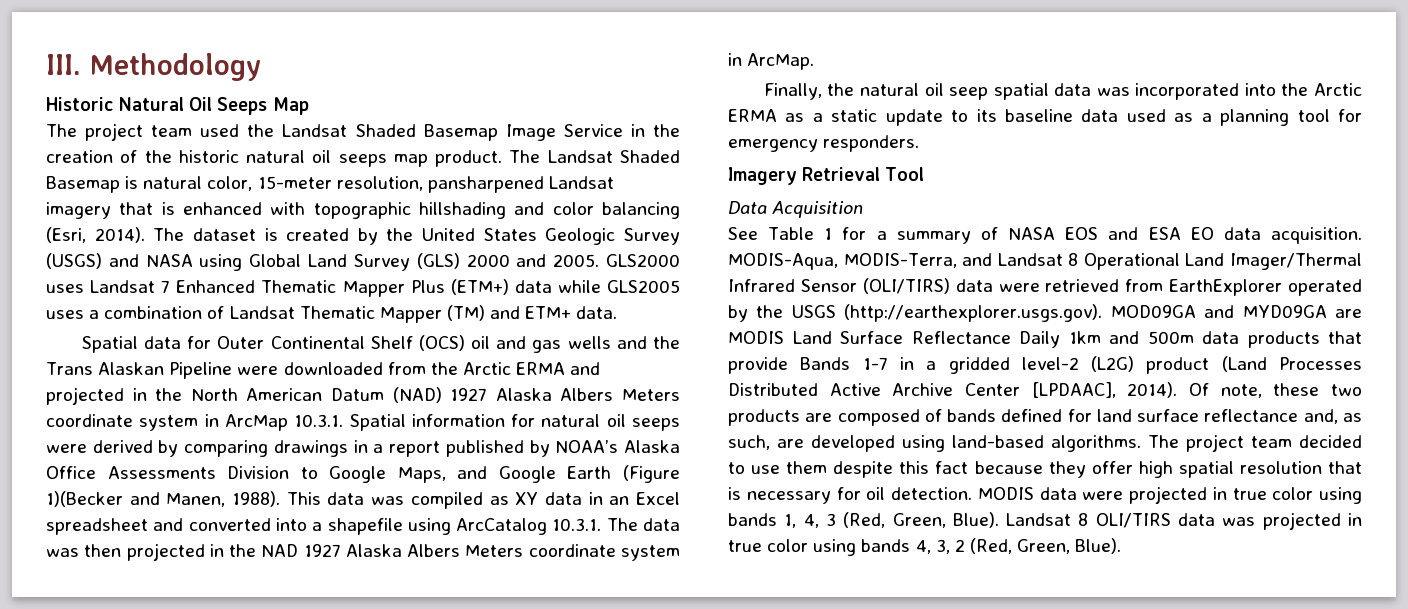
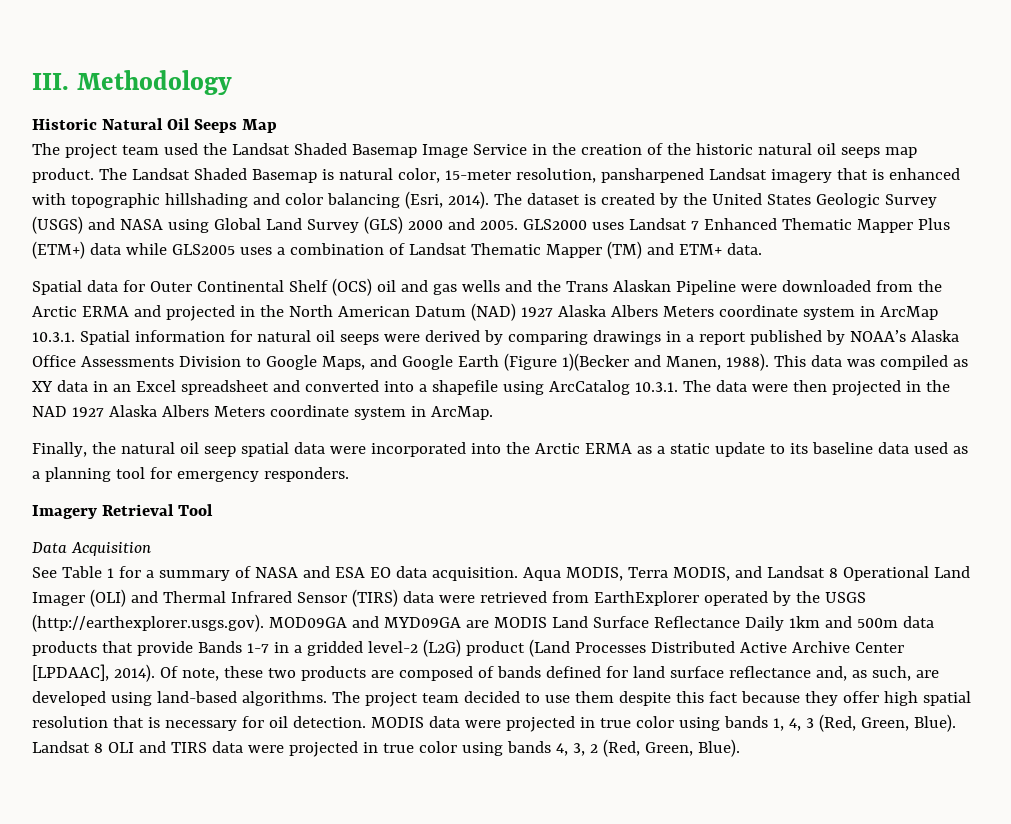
- This data was compiled as XY data in an Excel spreadsheet and converted into a shapefile using ArcCatalog 10.3.1. The data was then projected in the NAD 1927 Alaska Albers Meters coordinate system in ArcMap.
+ This data was compiled as XY data in an Excel spreadsheet and converted into a shapefile using ArcCatalog 10.3.1. The data were then projected in the NAD 1927 Alaska Albers Meters coordinate system in ArcMap.
- Finally, the natural oil seep spatial data was incorporated into the Arctic ERMA as a static update to its baseline data used as a planning tool for emergency responders.
+ Finally, the natural oil seep spatial data were incorporated into the Arctic ERMA as a static update to its baseline data used as a planning tool for emergency responders.
- See Table 1 for a summary of NASA EOS and ESA EO data acquisition.
+ See Table 1 for a summary of NASA and ESA EO data acquisition.
- MODIS-Aqua, MODIS-Terra, and Landsat 8 Operational Land Imager/Thermal Infrared Sensor (OLI/TIRS) data were retrieved from EarthExplorer operated by the USGS (http://earthexplorer.usgs.gov). MOD09GA and MYD09GA are MODIS Land Surface Reflectance Daily 1km and 500m data products that provide Bands 1-7 in a gridded level-2 (L2G) product (Land Processes Distributed Active Archive Center [LPDAAC], 2014).
+ Aqua MODIS, Terra MODIS, and Landsat 8 Operational Land Imager (OLI) and Thermal Infrared Sensor (TIRS) data were retrieved from EarthExplorer operated by the USGS (http://earthexplorer.usgs.gov). MOD09GA and MYD09GA are MODIS Land Surface Reflectance Daily 1km and 500m data products that provide Bands 1-7 in a gridded level-2 (L2G) product (Land Processes Distributed Active Archive Center [LPDAAC], 2014).
- Landsat 8 OLI/TIRS data was projected in true color using bands 4, 3, 2 (Red, Green, Blue).
+ Landsat 8 OLI and TIRS data were projected in true color using bands 4, 3, 2 (Red, Green, Blue).

